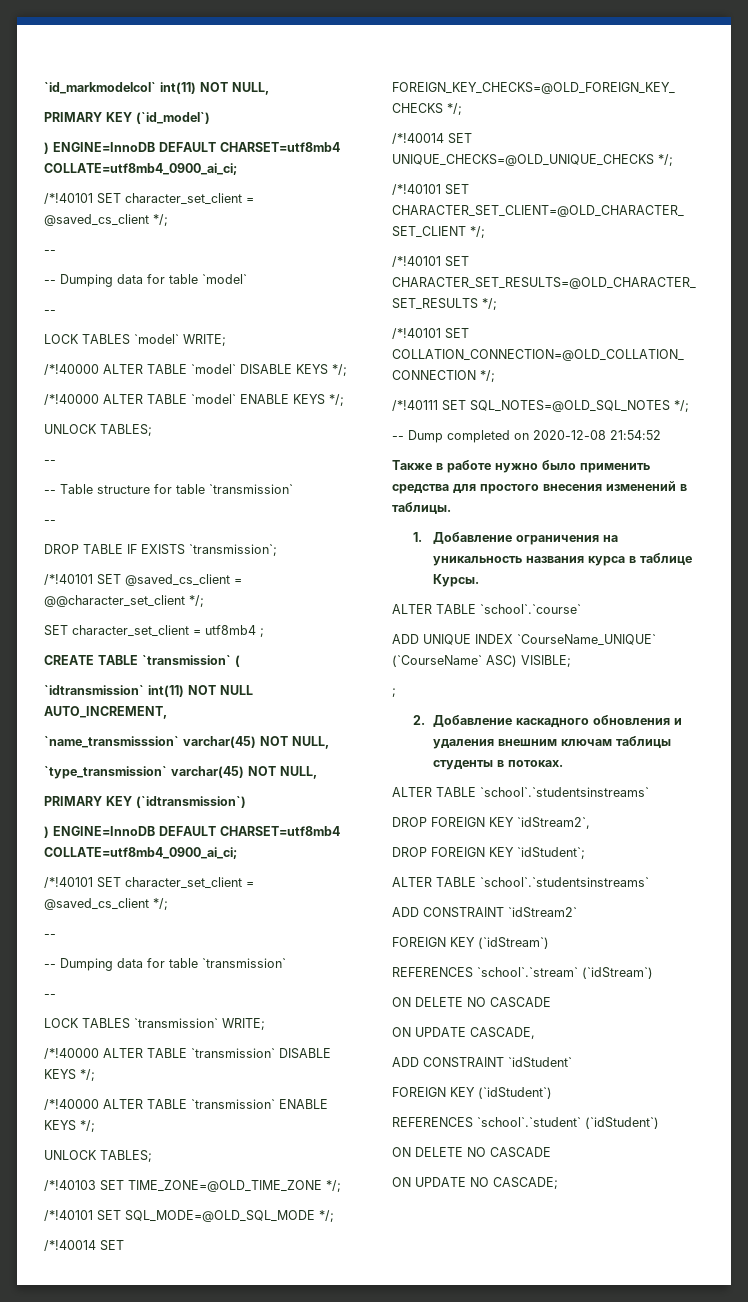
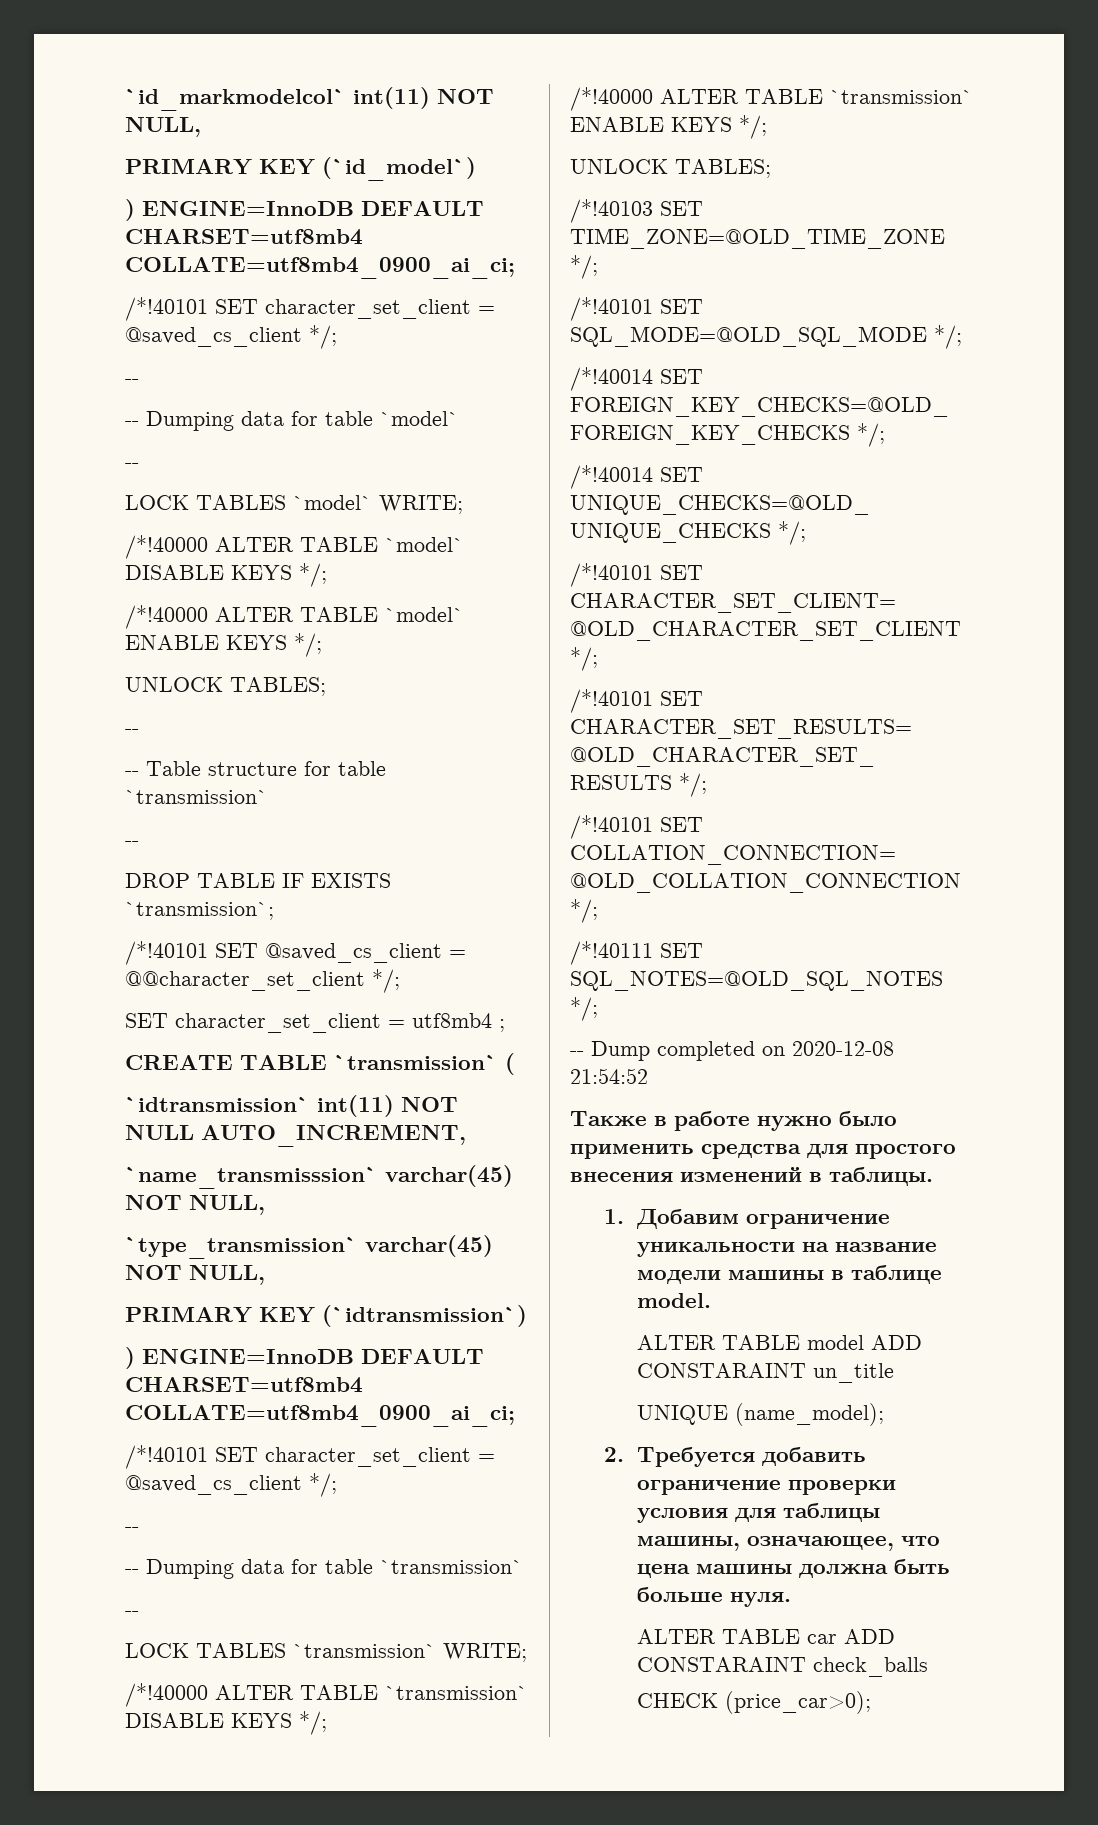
- 1. Добавление ограничения на уникальность названия курса в таблице Курсы.
- ALTER TABLE `school`.`course`
- ADD UNIQUE INDEX `CourseName_UNIQUE` (`CourseName` ASC) VISIBLE;
- ;
- 2. Добавление каскадного обновления и удаления внешним ключам таблицы студенты в потоках.
- ALTER TABLE `school`.`studentsinstreams`
- DROP FOREIGN KEY `idStream2`,
- DROP FOREIGN KEY `idStudent`;
- ALTER TABLE `school`.`studentsinstreams`
- ADD CONSTRAINT `idStream2`
- FOREIGN KEY (`idStream`)
- REFERENCES `school`.`stream` (`idStream`)
- ON DELETE NO CASCADE
- ON UPDATE CASCADE,
- ADD CONSTRAINT `idStudent`
- FOREIGN KEY (`idStudent`)
- REFERENCES `school`.`student` (`idStudent`)
- ON DELETE NO CASCADE
- ON UPDATE NO CASCADE;
+ 1. Добавим ограничение уникальности на название модели машины в таблице model.
+ ALTER TABLE model ADD CONSTARAINT un_title
+ UNIQUE (name_model);
+ 2. Требуется добавить ограничение проверки условия для таблицы машины, означающее, что цена машины должна быть больше нуля.
+ ALTER TABLE car ADD CONSTARAINT check_balls
+ CHECK (price_car>0);

